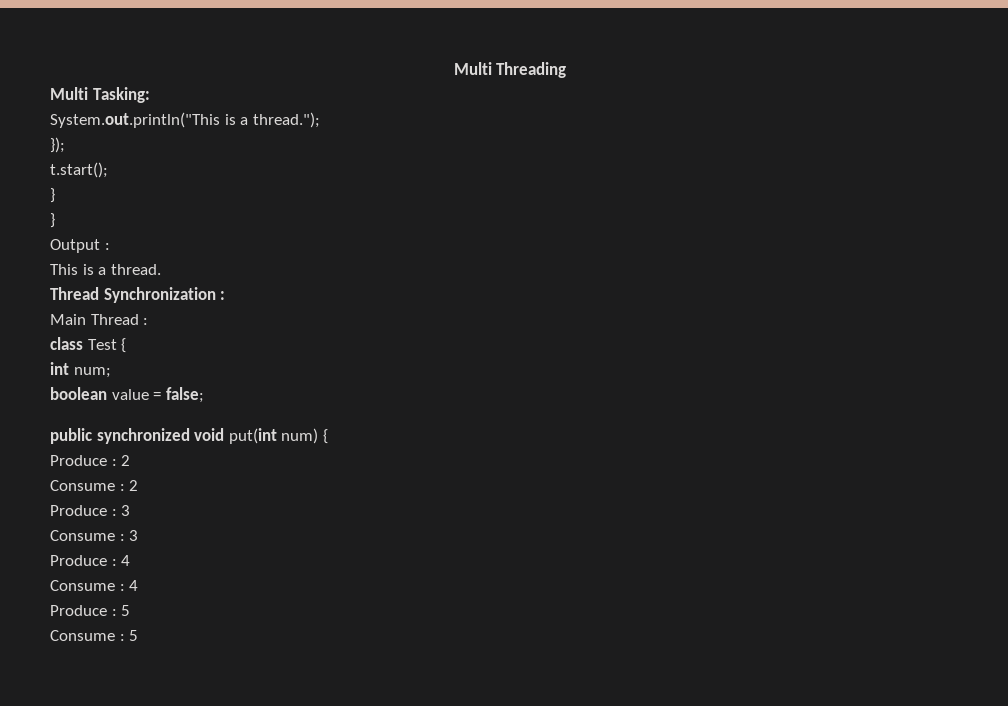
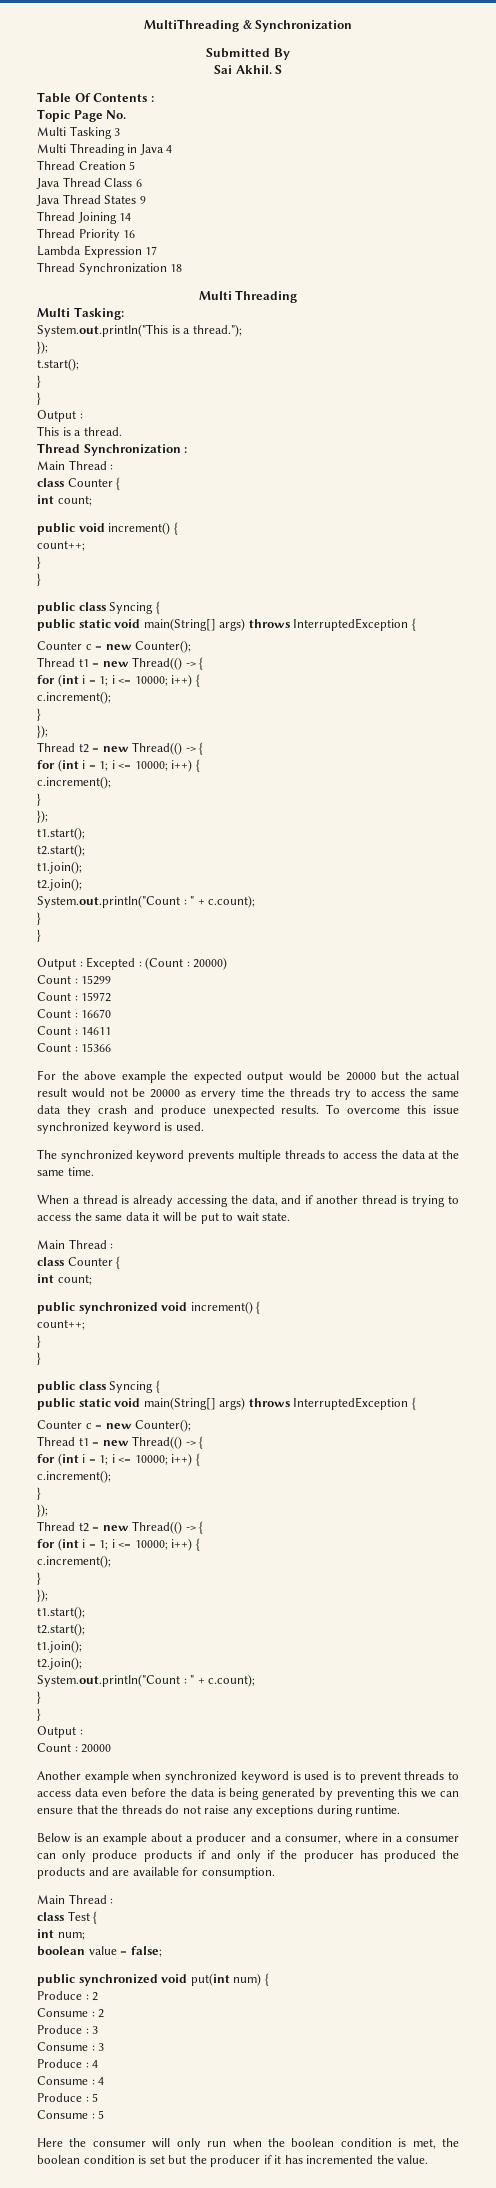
+ MultiThreading & Synchronization
+ Submitted By
+ Sai Akhil. S
+ Table Of Contents :
+ Topic Page No.
+ Multi Tasking 3
+ Multi Threading in Java 4
+ Thread Creation 5
+ Java Thread Class 6
+ Java Thread States 9
+ Thread Joining 14
+ Thread Priority 16
+ Lambda Expression 17
+ Thread Synchronization 18
  Thread Synchronization :
+ Main Thread :
+ class Counter {
+ int count;
+ public void increment() {
+ count++;
+ }
+ }
+ public class Syncing {
+ public static void main(String[] args) throws InterruptedException {
+ Counter c = new Counter();
+ Thread t1 = new Thread(() -> {
+ for (int i = 1; i <= 10000; i++) {
+ c.increment();
+ }
+ });
+ Thread t2 = new Thread(() -> {
+ for (int i = 1; i <= 10000; i++) {
+ c.increment();
+ }
+ });
+ t1.start();
+ t2.start();
+ t1.join();
+ t2.join();
+ System.out.println("Count : " + c.count);
+ }
+ }
+ Output : Excepted : (Count : 20000)
+ Count : 15299
+ Count : 15972
+ Count : 16670
+ Count : 14611
+ Count : 15366
+ For the above example the expected output would be 20000 but the actual result would not be 20000 as ervery time the threads try to access the same data they crash and produce unexpected results. To overcome this issue synchronized keyword is used.
+ The synchronized keyword prevents multiple threads to access the data at the same time.
+ When a thread is already accessing the data, and if another thread is trying to access the same data it will be put to wait state.
+ Main Thread :
+ class Counter {
+ int count;
+ public synchronized void increment() {
+ count++;
+ }
+ }
+ public class Syncing {
+ public static void main(String[] args) throws InterruptedException {
+ Counter c = new Counter();
+ Thread t1 = new Thread(() -> {
+ for (int i = 1; i <= 10000; i++) {
+ c.increment();
+ }
+ });
+ Thread t2 = new Thread(() -> {
+ for (int i = 1; i <= 10000; i++) {
+ c.increment();
+ }
+ });
+ t1.start();
+ t2.start();
+ t1.join();
+ t2.join();
+ System.out.println("Count : " + c.count);
+ }
+ }
+ Output :
+ Count : 20000
+ Another example when synchronized keyword is used is to prevent threads to access data even before the data is being generated by preventing this we can ensure that the threads do not raise any exceptions during runtime.
+ Below is an example about a producer and a consumer, where in a consumer can only produce products if and only if the producer has produced the products and are available for consumption.
+ Here the consumer will only run when the boolean condition is met, the boolean condition is set but the producer if it has incremented the value.

